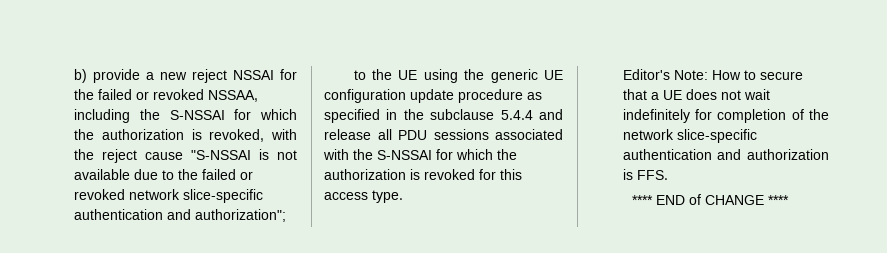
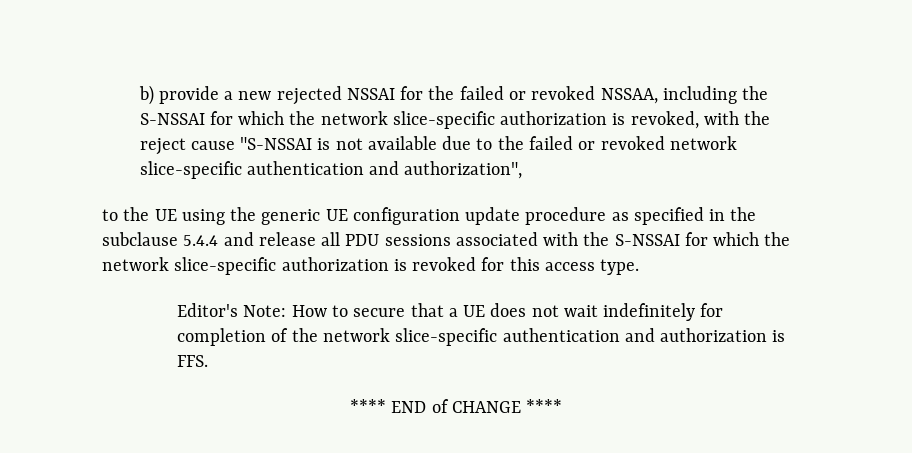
- b) provide a new reject NSSAI for the failed or revoked NSSAA, including the S-NSSAI for which the authorization is revoked, with the reject cause "S-NSSAI is not available due to the failed or revoked network slice-specific authentication and authorization";
+ b) provide a new rejected NSSAI for the failed or revoked NSSAA, including the S-NSSAI for which the network slice-specific authorization is revoked, with the reject cause "S-NSSAI is not available due to the failed or revoked network slice-specific authentication and authorization",
- to the UE using the generic UE configuration update procedure as specified in the subclause 5.4.4 and release all PDU sessions associated with the S-NSSAI for which the authorization is revoked for this access type.
+ to the UE using the generic UE configuration update procedure as specified in the subclause 5.4.4 and release all PDU sessions associated with the S-NSSAI for which the network slice-specific authorization is revoked for this access type.

